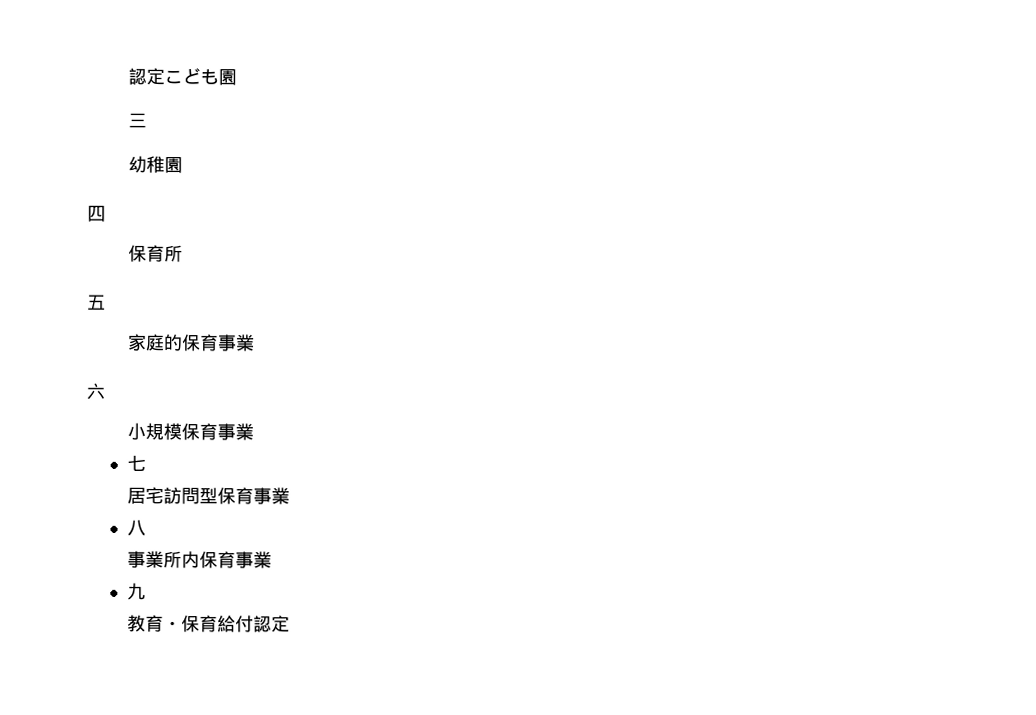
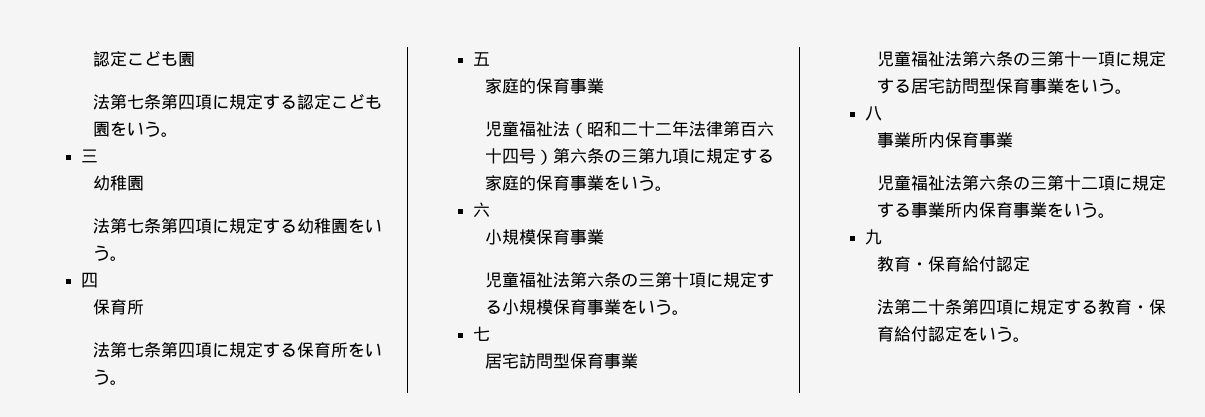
+ 法第七条第四項に規定する認定こども園をいう。
  三
  幼稚園
+ 法第七条第四項に規定する幼稚園をいう。
  四
  保育所
+ 法第七条第四項に規定する保育所をいう。
  五
  家庭的保育事業
+ 児童福祉法（昭和二十二年法律第百六十四号）第六条の三第九項に規定する家庭的保育事業をいう。
  六
  小規模保育事業
+ 児童福祉法第六条の三第十項に規定する小規模保育事業をいう。
+ 児童福祉法第六条の三第十一項に規定する居宅訪問型保育事業をいう。
+ 児童福祉法第六条の三第十二項に規定する事業所内保育事業をいう。
+ 法第二十条第四項に規定する教育・保育給付認定をいう。

